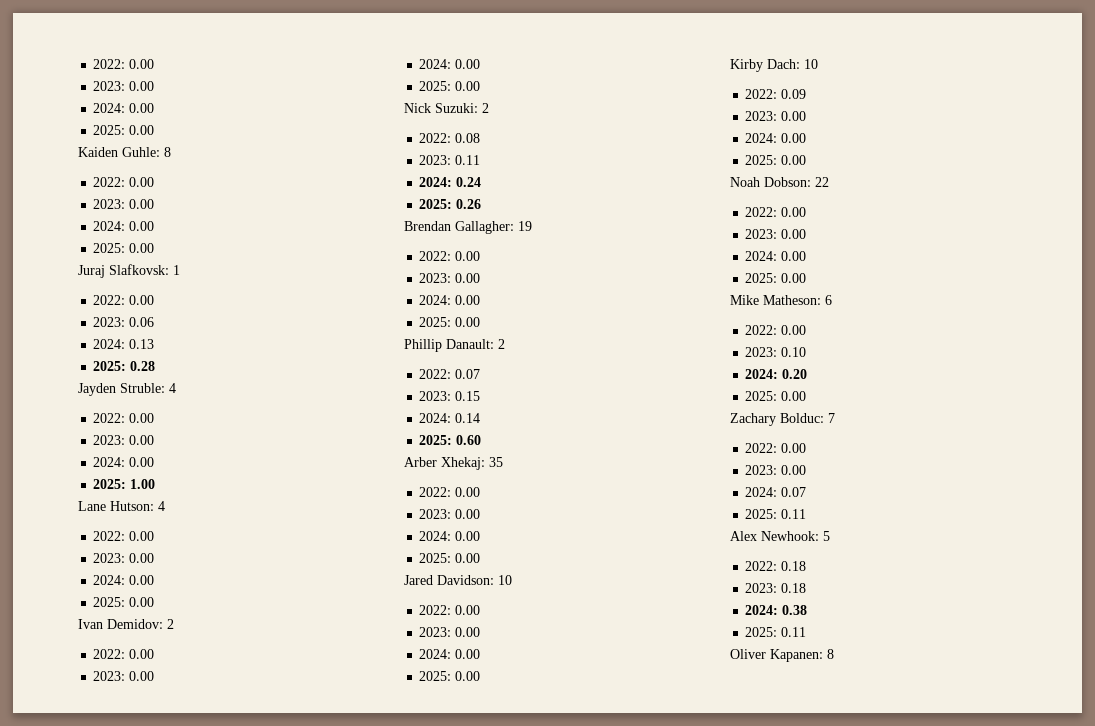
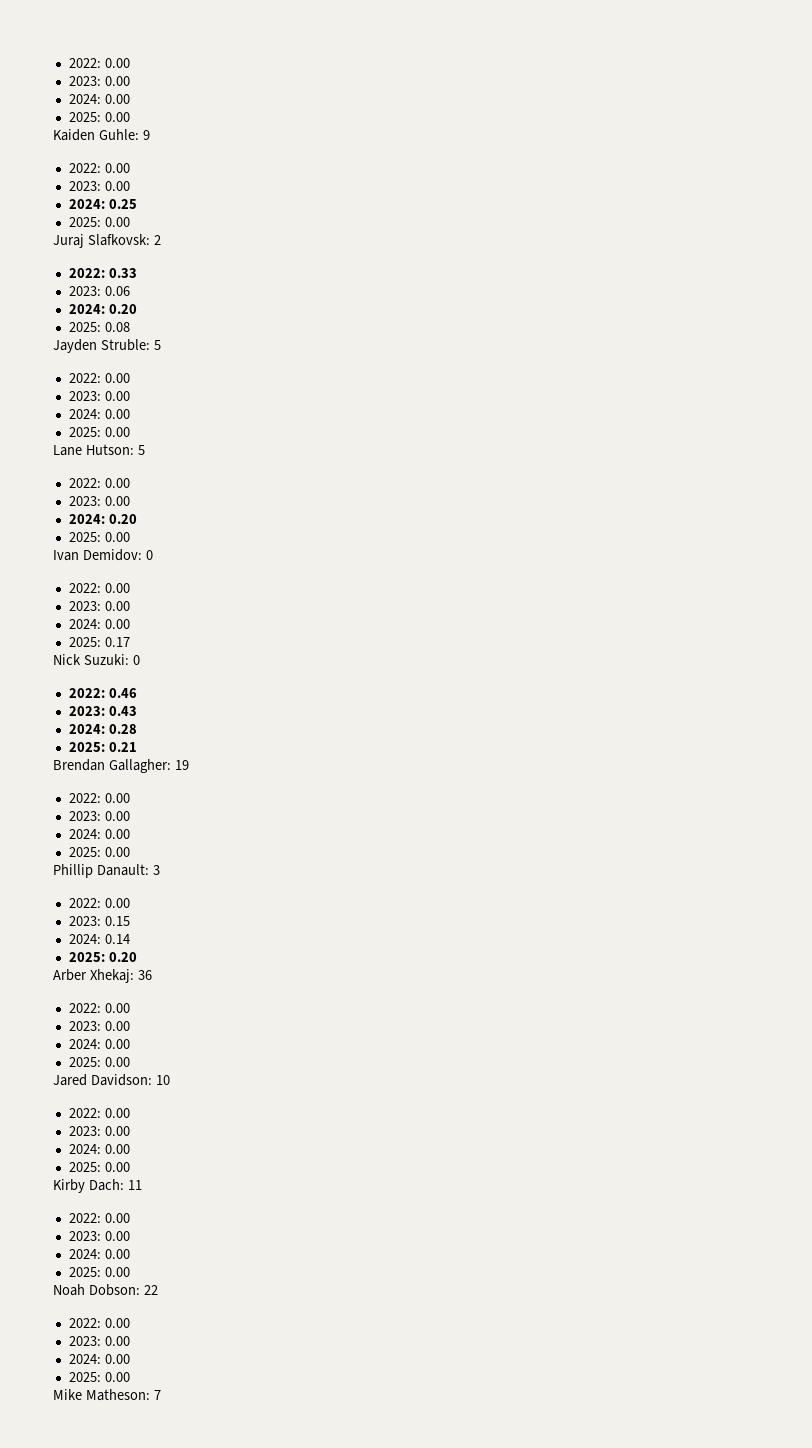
- Kaiden Guhle: 8
+ Kaiden Guhle: 9
+ 2022: 0.00
+ 2023: 0.00
+ 2024: 0.25
+ 2025: 0.00
+ Juraj Slafkovsk: 2
+ 2022: 0.33
+ 2023: 0.06
+ 2024: 0.20
+ 2025: 0.08
+ Jayden Struble: 5
  2022: 0.00
  2023: 0.00
  2024: 0.00
  2025: 0.00
- Juraj Slafkovsk: 1
+ Lane Hutson: 5
  2022: 0.00
- 2023: 0.06
- 2024: 0.13
- 2025: 0.28
- Jayden Struble: 4
+ 2023: 0.00
+ 2024: 0.20
+ 2025: 0.00
+ Ivan Demidov: 0
  2022: 0.00
  2023: 0.00
  2024: 0.00
- 2025: 1.00
- Lane Hutson: 4
- 2022: 0.00
- 2023: 0.00
- 2024: 0.00
- 2025: 0.00
- Ivan Demidov: 2
- 2022: 0.00
- 2023: 0.00
- 2024: 0.00
- 2025: 0.00
+ 2025: 0.17
- Nick Suzuki: 2
- 2022: 0.08
- 2023: 0.11
- 2024: 0.24
- 2025: 0.26
+ Nick Suzuki: 0
+ 2022: 0.46
+ 2023: 0.43
+ 2024: 0.28
+ 2025: 0.21
- Phillip Danault: 2
- 2022: 0.07
+ Phillip Danault: 3
+ 2022: 0.00
- 2025: 0.60
+ 2025: 0.20
- Arber Xhekaj: 35
+ Arber Xhekaj: 36
- Kirby Dach: 10
- 2022: 0.09
+ Kirby Dach: 11
+ 2022: 0.00
- Mike Matheson: 6
- 2022: 0.00
- 2023: 0.10
- 2024: 0.20
- 2025: 0.00
- Zachary Bolduc: 7
- 2022: 0.00
- 2023: 0.00
- 2024: 0.07
- 2025: 0.11
- Alex Newhook: 5
- 2022: 0.18
- 2023: 0.18
- 2024: 0.38
- 2025: 0.11
- Oliver Kapanen: 8
+ Mike Matheson: 7

